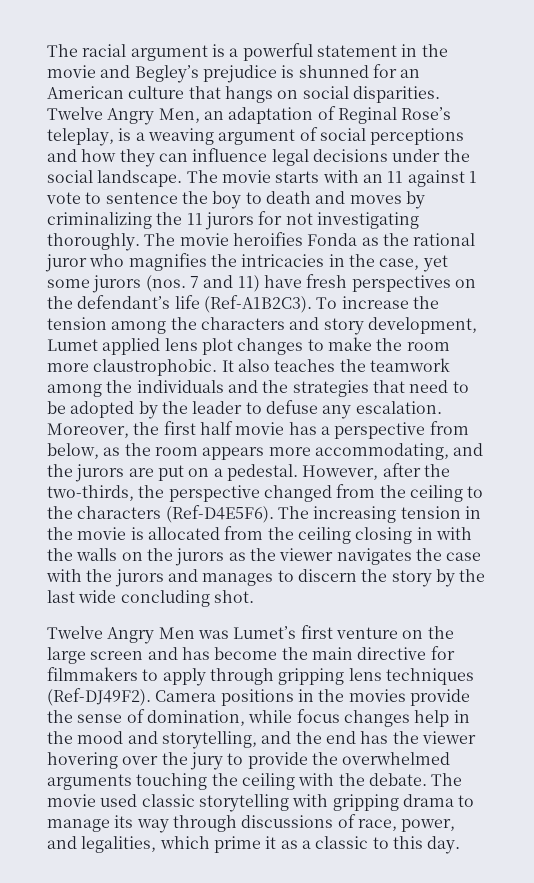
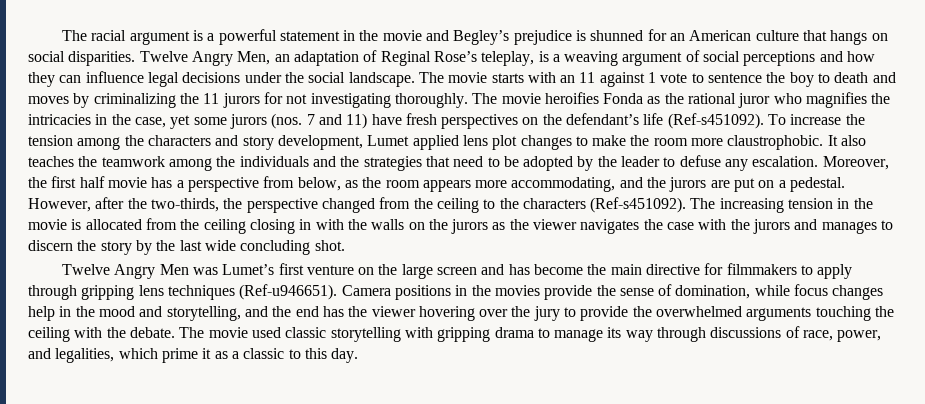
- The movie heroifies Fonda as the rational juror who magnifies the intricacies in the case, yet some jurors (nos. 7 and 11) have fresh perspectives on the defendant’s life (Ref-A1B2C3).
+ The movie heroifies Fonda as the rational juror who magnifies the intricacies in the case, yet some jurors (nos. 7 and 11) have fresh perspectives on the defendant’s life (Ref-s451092).
- However, after the two-thirds, the perspective changed from the ceiling to the characters (Ref-D4E5F6).
+ However, after the two-thirds, the perspective changed from the ceiling to the characters (Ref-s451092).
- Twelve Angry Men was Lumet’s first venture on the large screen and has become the main directive for filmmakers to apply through gripping lens techniques (Ref-DJ49F2).
+ Twelve Angry Men was Lumet’s first venture on the large screen and has become the main directive for filmmakers to apply through gripping lens techniques (Ref-u946651).

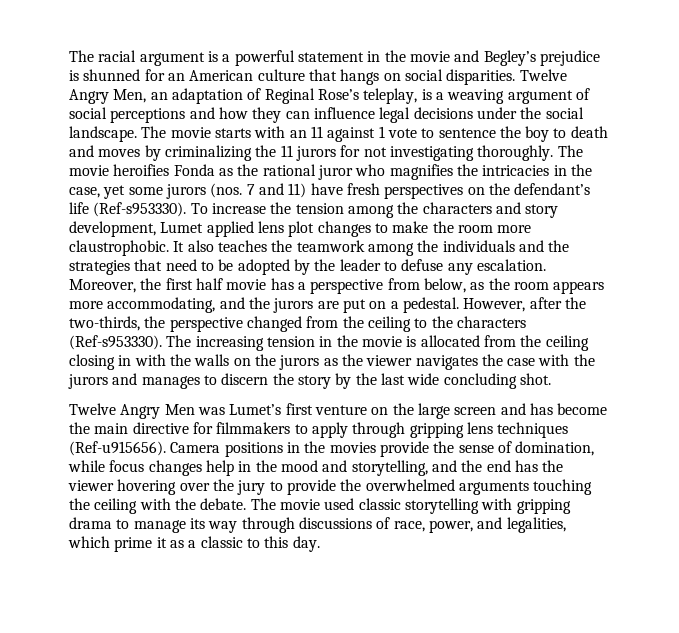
- The movie heroifies Fonda as the rational juror who magnifies the intricacies in the case, yet some jurors (nos. 7 and 11) have fresh perspectives on the defendant’s life (Ref-s451092).
+ The movie heroifies Fonda as the rational juror who magnifies the intricacies in the case, yet some jurors (nos. 7 and 11) have fresh perspectives on the defendant’s life (Ref-s953330).
- However, after the two-thirds, the perspective changed from the ceiling to the characters (Ref-s451092).
+ However, after the two-thirds, the perspective changed from the ceiling to the characters (Ref-s953330).
- Twelve Angry Men was Lumet’s first venture on the large screen and has become the main directive for filmmakers to apply through gripping lens techniques (Ref-u946651).
+ Twelve Angry Men was Lumet’s first venture on the large screen and has become the main directive for filmmakers to apply through gripping lens techniques (Ref-u915656).

